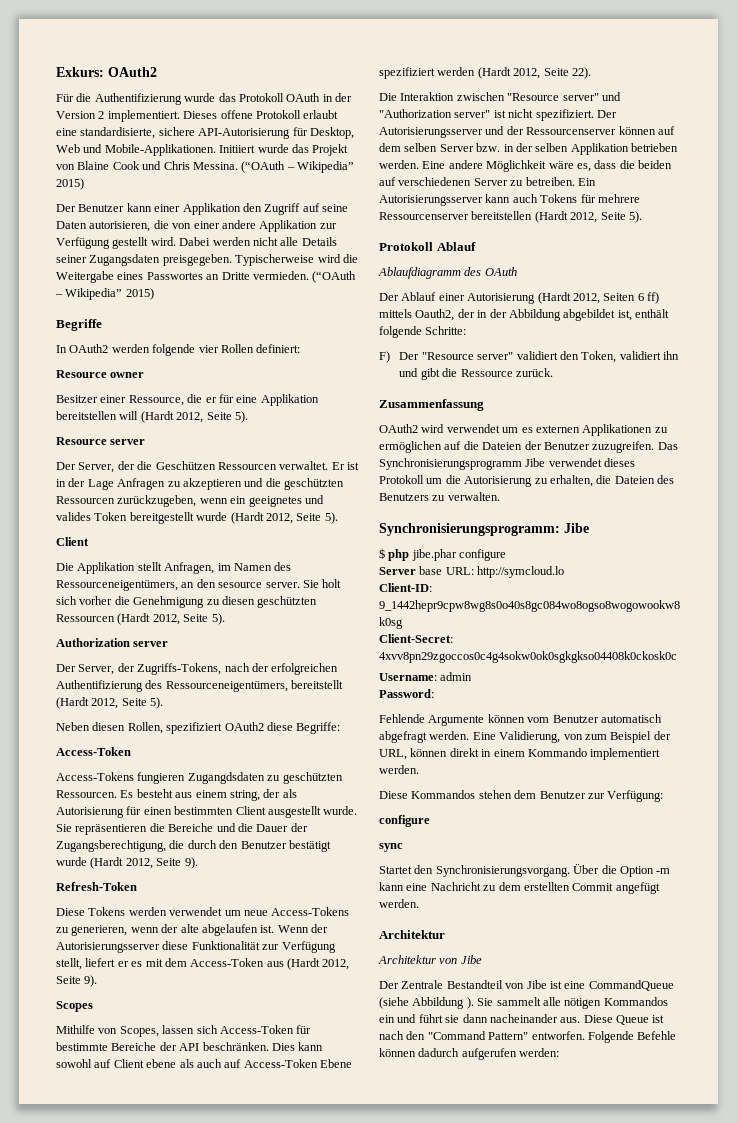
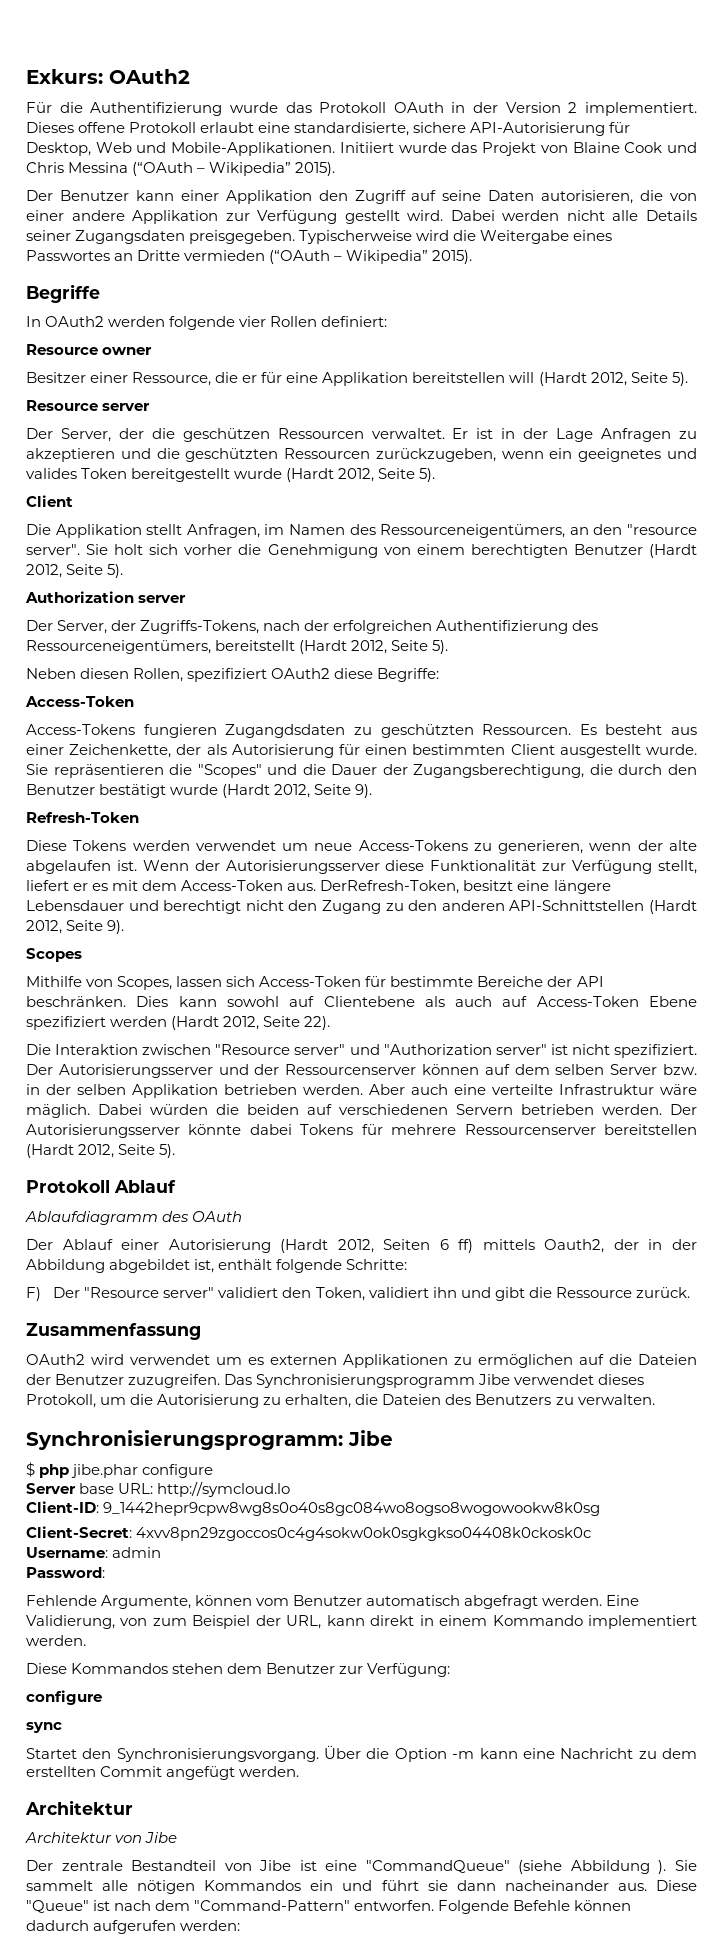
- Initiiert wurde das Projekt von Blaine Cook und Chris Messina. (“OAuth – Wikipedia” 2015)
+ Initiiert wurde das Projekt von Blaine Cook und Chris Messina (“OAuth – Wikipedia” 2015).
- Typischerweise wird die Weitergabe eines Passwortes an Dritte vermieden. (“OAuth – Wikipedia” 2015)
+ Typischerweise wird die Weitergabe eines Passwortes an Dritte vermieden (“OAuth – Wikipedia” 2015).
- Der Server, der die Geschützen Ressourcen verwaltet.
+ Der Server, der die geschützen Ressourcen verwaltet.
- Die Applikation stellt Anfragen, im Namen des Ressourceneigentümers, an den sesource server.
+ Die Applikation stellt Anfragen, im Namen des Ressourceneigentümers, an den "resource server".
- Sie holt sich vorher die Genehmigung zu diesen geschützten Ressourcen (Hardt 2012, Seite 5).
+ Sie holt sich vorher die Genehmigung von einem berechtigten Benutzer (Hardt 2012, Seite 5).
- Es besteht aus einem string, der als Autorisierung für einen bestimmten Client ausgestellt wurde.
+ Es besteht aus einer Zeichenkette, der als Autorisierung für einen bestimmten Client ausgestellt wurde.
- Sie repräsentieren die Bereiche und die Dauer der Zugangsberechtigung, die durch den Benutzer bestätigt wurde (Hardt 2012, Seite 9).
+ Sie repräsentieren die "Scopes" und die Dauer der Zugangsberechtigung, die durch den Benutzer bestätigt wurde (Hardt 2012, Seite 9).
- Wenn der Autorisierungsserver diese Funktionalität zur Verfügung stellt, liefert er es mit dem Access-Token aus (Hardt 2012, Seite 9).
+ Wenn der Autorisierungsserver diese Funktionalität zur Verfügung stellt, liefert er es mit dem Access-Token aus. DerRefresh-Token, besitzt eine längere Lebensdauer und berechtigt nicht den Zugang zu den anderen API-Schnittstellen (Hardt 2012, Seite 9).
- Dies kann sowohl auf Client ebene als auch auf Access-Token Ebene spezifiziert werden (Hardt 2012, Seite 22).
+ Dies kann sowohl auf Clientebene als auch auf Access-Token Ebene spezifiziert werden (Hardt 2012, Seite 22).
- Eine andere Möglichkeit wäre es, dass die beiden auf verschiedenen Server zu betreiben. Ein Autorisierungsserver kann auch Tokens für mehrere Ressourcenserver bereitstellen (Hardt 2012, Seite 5).
+ Aber auch eine verteilte Infrastruktur wäre mäglich. Dabei würden die beiden auf verschiedenen Servern betrieben werden. Der Autorisierungsserver könnte dabei Tokens für mehrere Ressourcenserver bereitstellen (Hardt 2012, Seite 5).
- Das Synchronisierungsprogramm Jibe verwendet dieses Protokoll um die Autorisierung zu erhalten, die Dateien des Benutzers zu verwalten.
+ Das Synchronisierungsprogramm Jibe verwendet dieses Protokoll, um die Autorisierung zu erhalten, die Dateien des Benutzers zu verwalten.
- Fehlende Argumente können vom Benutzer automatisch abgefragt werden.
+ Fehlende Argumente, können vom Benutzer automatisch abgefragt werden.
- Eine Validierung, von zum Beispiel der URL, können direkt in einem Kommando implementiert werden.
+ Eine Validierung, von zum Beispiel der URL, kann direkt in einem Kommando implementiert werden.
- Der Zentrale Bestandteil von Jibe ist eine CommandQueue (siehe Abbildung ).
+ Der zentrale Bestandteil von Jibe ist eine "CommandQueue" (siehe Abbildung ).
- Diese Queue ist nach den "Command Pattern" entworfen.
+ Diese "Queue" ist nach dem "Command-Pattern" entworfen.

